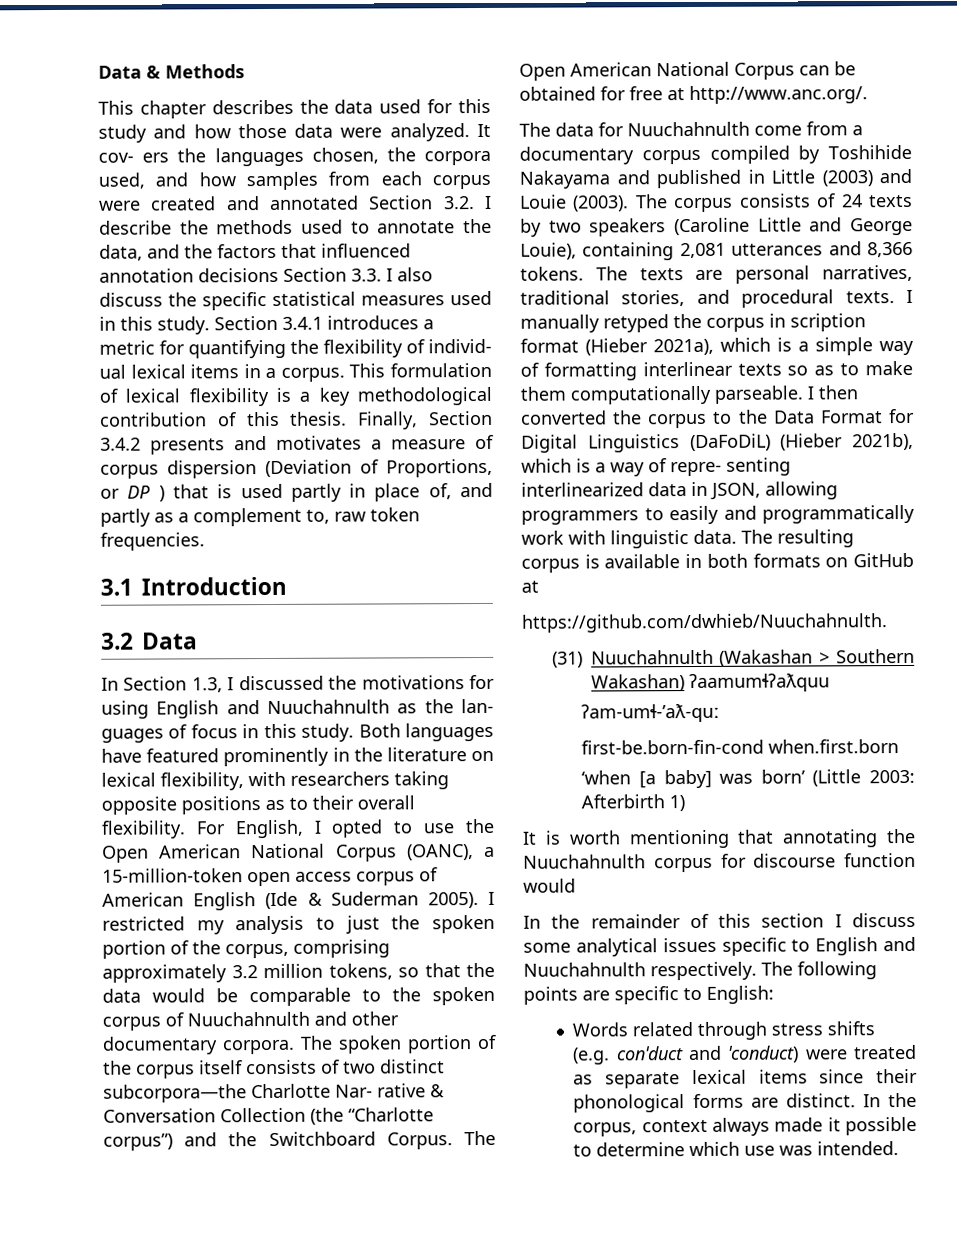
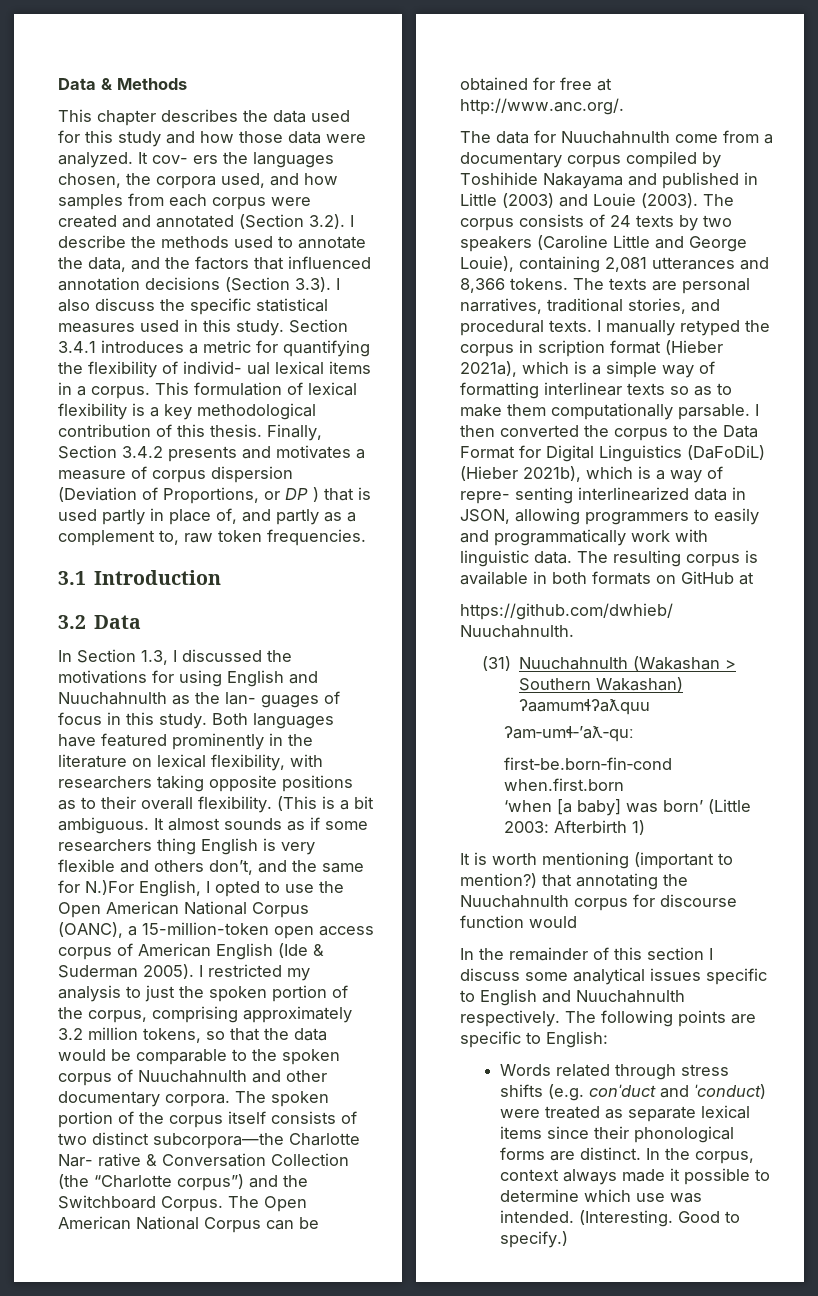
- It cov- ers the languages chosen, the corpora used, and how samples from each corpus were created and annotated Section 3.2. I describe the methods used to annotate the data, and the factors that influenced annotation decisions Section 3.3. I also discuss the specific statistical measures used in this study.
+ It cov- ers the languages chosen, the corpora used, and how samples from each corpus were created and annotated (Section 3.2). I describe the methods used to annotate the data, and the factors that influenced annotation decisions (Section 3.3). I also discuss the specific statistical measures used in this study.
- For English, I opted to use the Open American National Corpus (OANC), a 15-million-token open access corpus of American English (Ide & Suderman 2005).
+ (This is a bit ambiguous. It almost sounds as if some researchers thing English is very flexible and others don’t, and the same for N.)For English, I opted to use the Open American National Corpus (OANC), a 15-million-token open access corpus of American English (Ide & Suderman 2005).
- I manually retyped the corpus in scription format (Hieber 2021a), which is a simple way of formatting interlinear texts so as to make them computationally parseable.
+ I manually retyped the corpus in scription format (Hieber 2021a), which is a simple way of formatting interlinear texts so as to make them computationally parsable.
- It is worth mentioning that annotating the Nuuchahnulth corpus for discourse function would
+ It is worth mentioning (important to mention?) that annotating the Nuuchahnulth corpus for discourse function would
+ (Interesting. Good to specify.)

